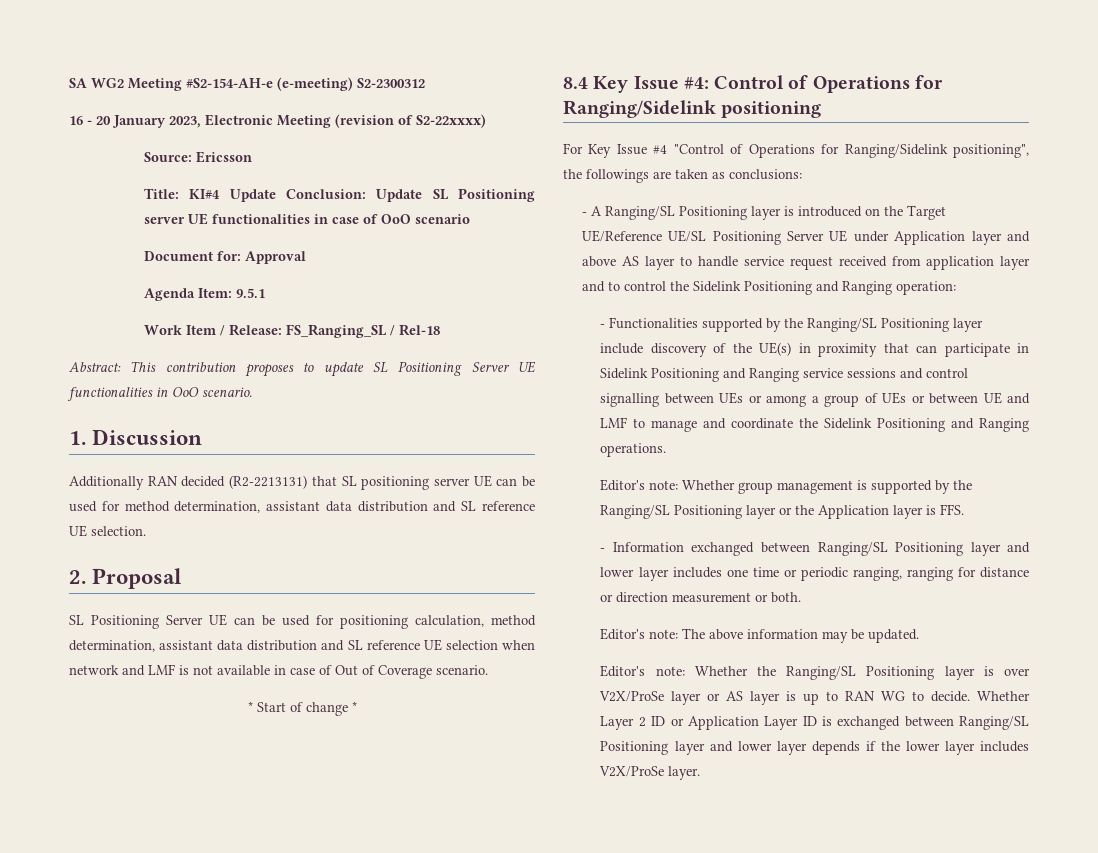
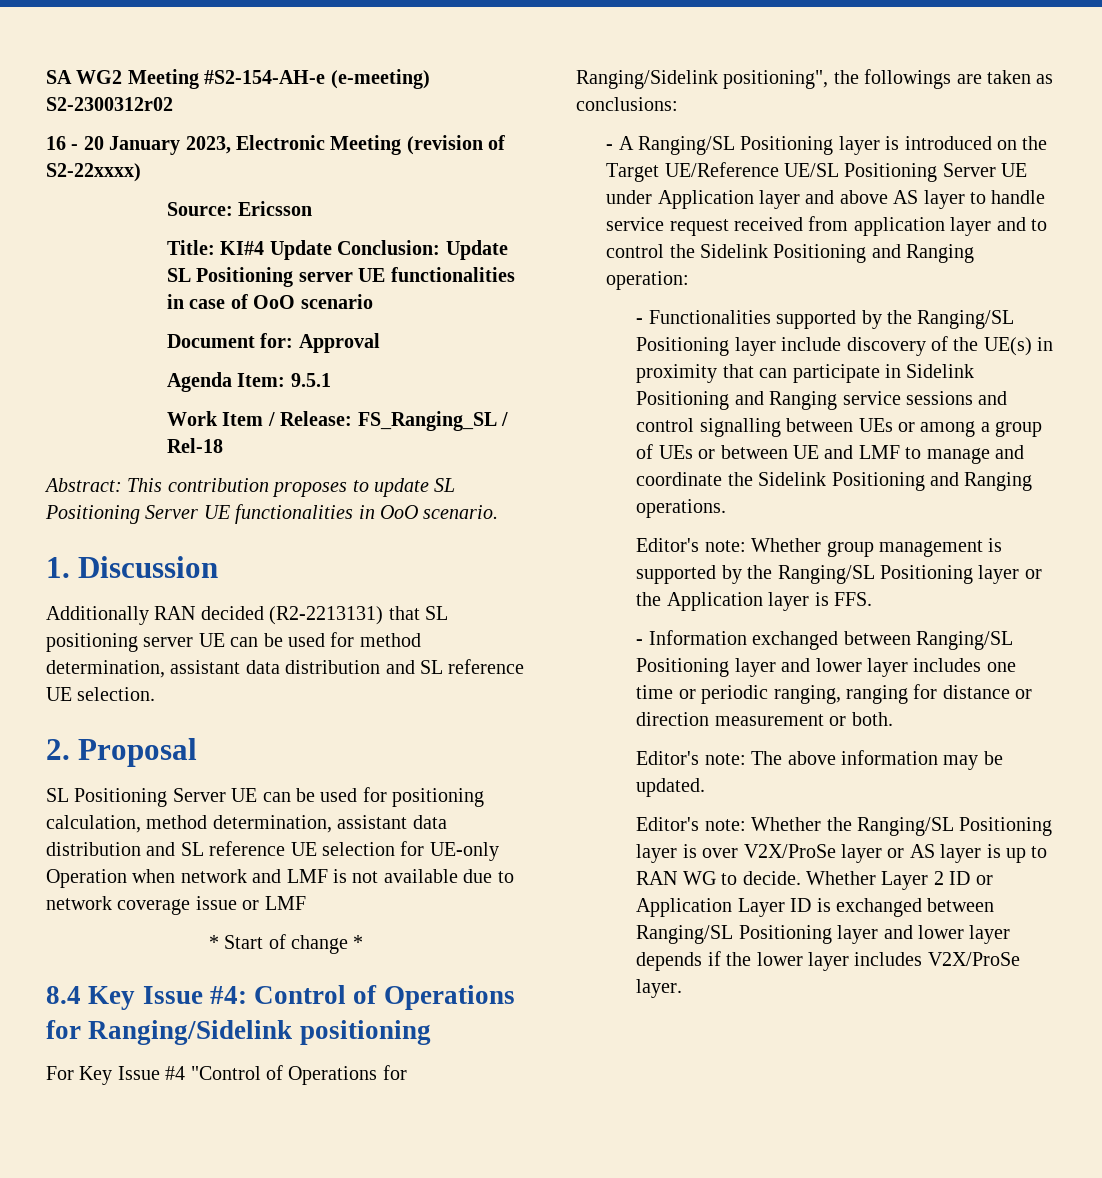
- SA WG2 Meeting #S2-154-AH-e (e-meeting) S2-2300312
+ SA WG2 Meeting #S2-154-AH-e (e-meeting) S2-2300312r02
- SL Positioning Server UE can be used for positioning calculation, method determination, assistant data distribution and SL reference UE selection when network and LMF is not available in case of Out of Coverage scenario.
+ SL Positioning Server UE can be used for positioning calculation, method determination, assistant data distribution and SL reference UE selection for UE-only Operation when network and LMF is not available due to network coverage issue or LMF

